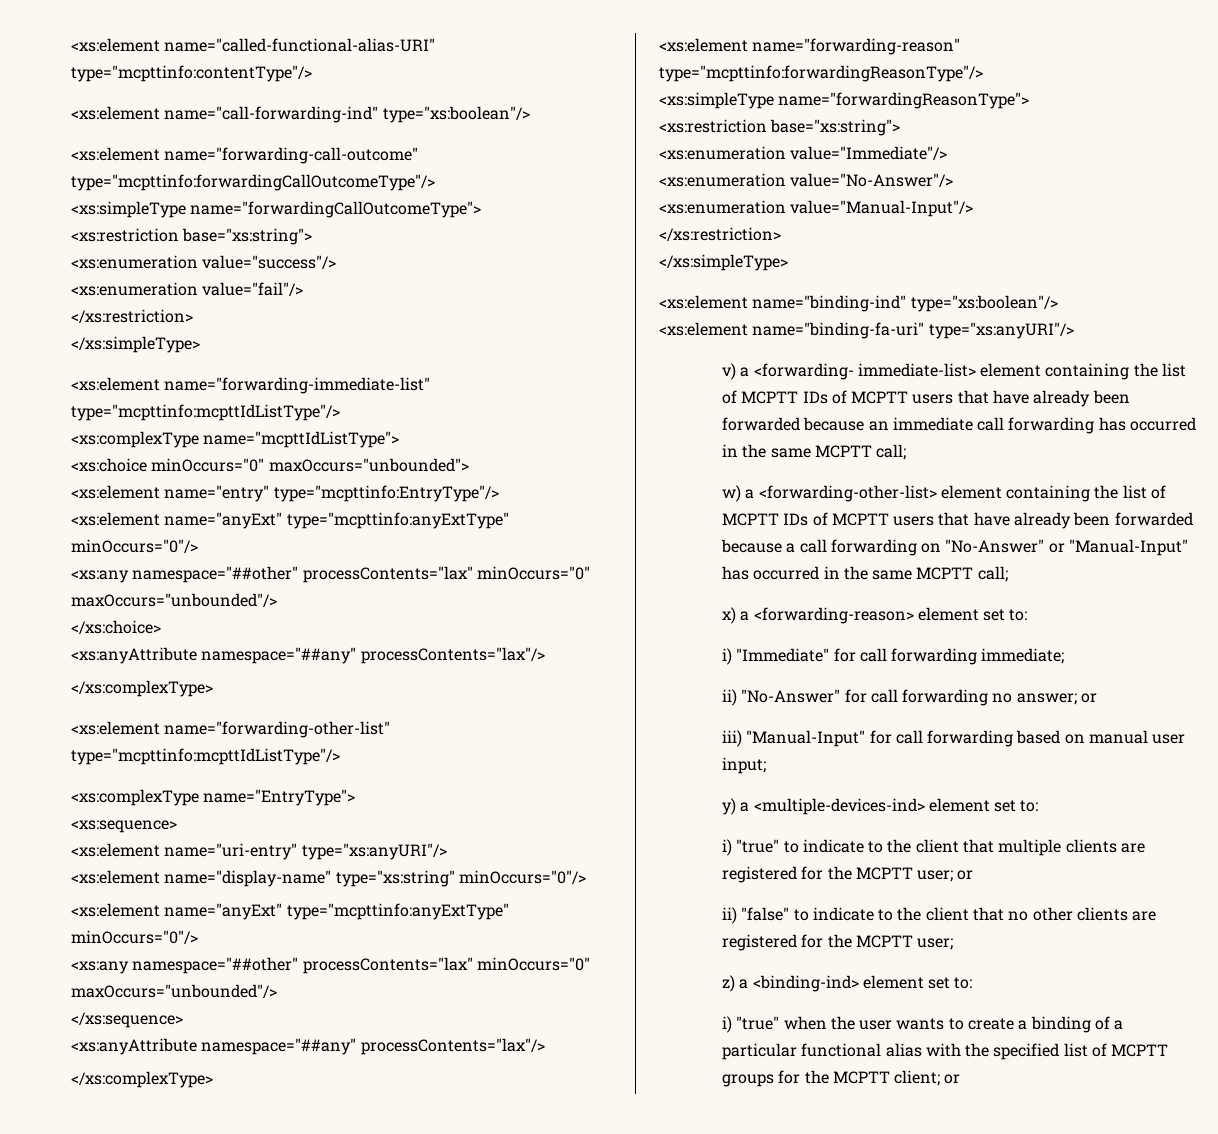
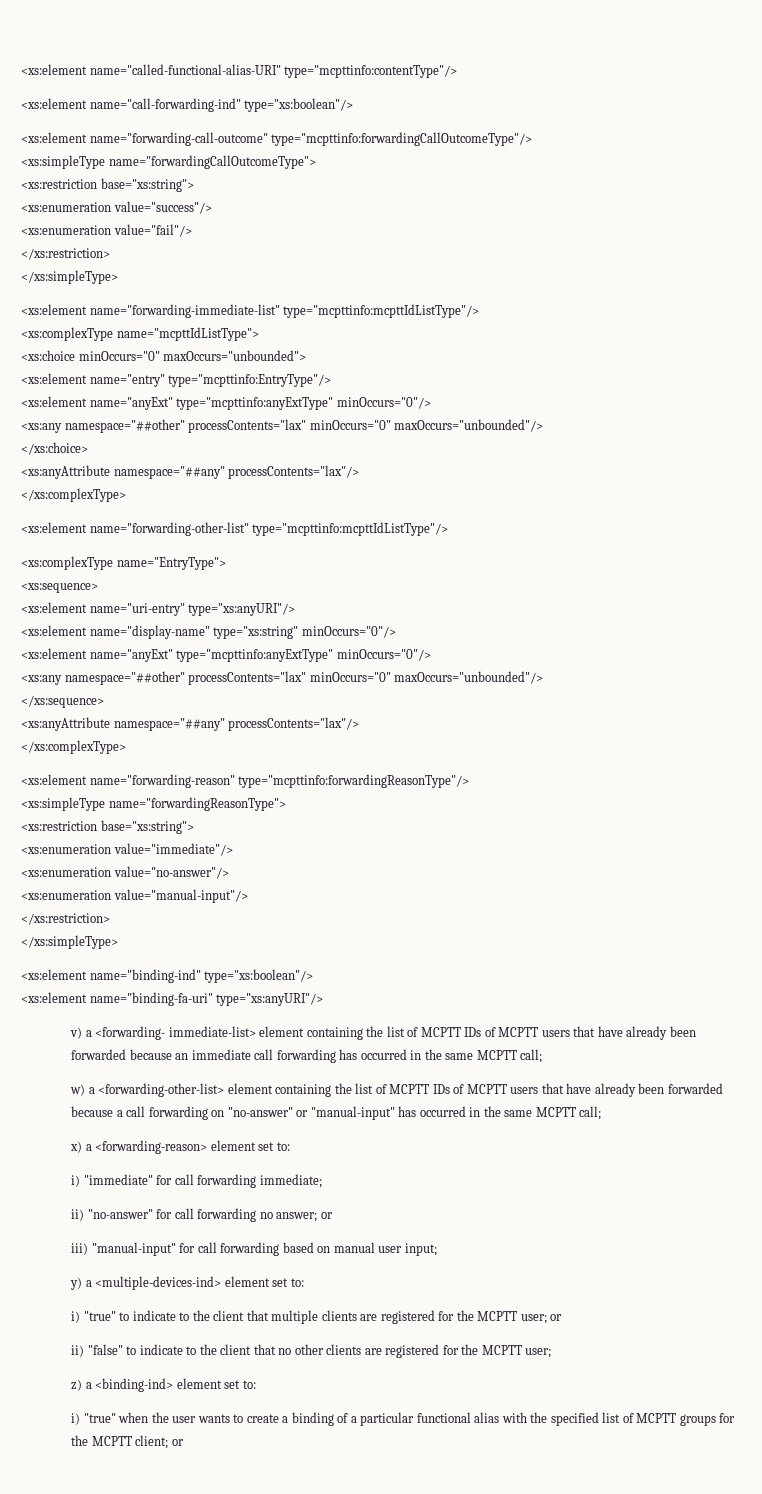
- <xs:enumeration value="Immediate"/>
- <xs:enumeration value="No-Answer"/>
- <xs:enumeration value="Manual-Input"/>
+ <xs:enumeration value="immediate"/>
+ <xs:enumeration value="no-answer"/>
+ <xs:enumeration value="manual-input"/>
- w) a <forwarding-other-list> element containing the list of MCPTT IDs of MCPTT users that have already been forwarded because a call forwarding on "No-Answer" or "Manual-Input" has occurred in the same MCPTT call;
+ w) a <forwarding-other-list> element containing the list of MCPTT IDs of MCPTT users that have already been forwarded because a call forwarding on "no-answer" or "manual-input" has occurred in the same MCPTT call;
- i) "Immediate" for call forwarding immediate;
+ i) "immediate" for call forwarding immediate;
- ii) "No-Answer" for call forwarding no answer; or
+ ii) "no-answer" for call forwarding no answer; or
- iii) "Manual-Input" for call forwarding based on manual user input;
+ iii) "manual-input" for call forwarding based on manual user input;

